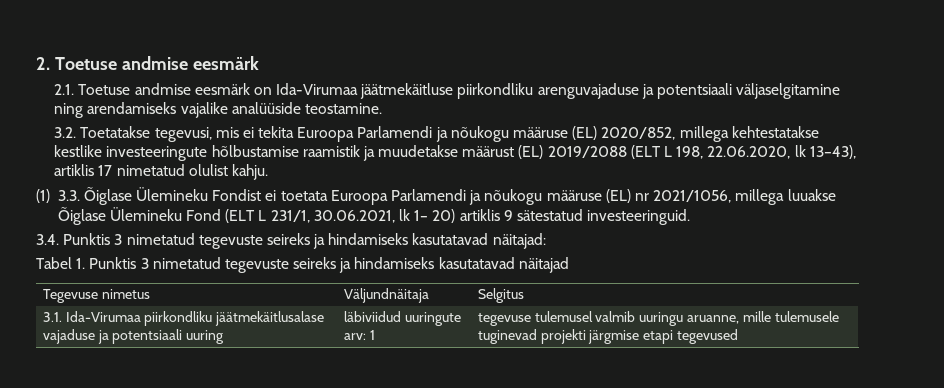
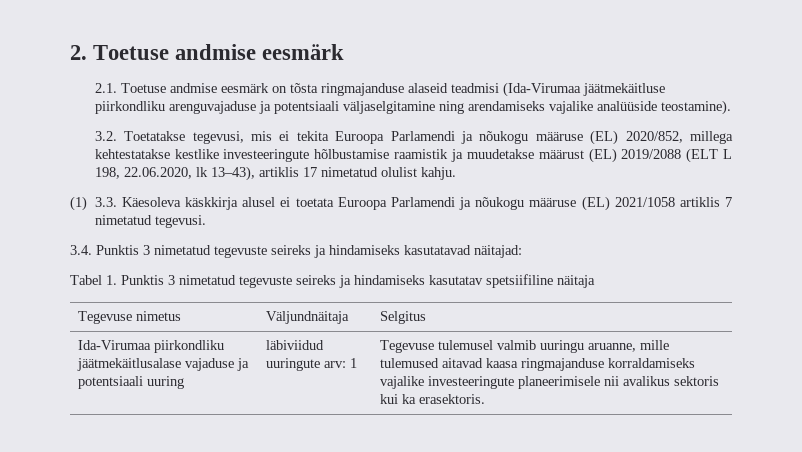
- 2.1. Toetuse andmise eesmärk on Ida-Virumaa jäätmekäitluse piirkondliku arenguvajaduse ja potentsiaali väljaselgitamine ning arendamiseks vajalike analüüside teostamine.
+ 2.1. Toetuse andmise eesmärk on tõsta ringmajanduse alaseid teadmisi (Ida-Virumaa jäätmekäitluse piirkondliku arenguvajaduse ja potentsiaali väljaselgitamine ning arendamiseks vajalike analüüside teostamine).
- (1) 3.3. Õiglase Ülemineku Fondist ei toetata Euroopa Parlamendi ja nõukogu määruse (EL) nr 2021/1056, millega luuakse Õiglase Ülemineku Fond (ELT L 231/1, 30.06.2021, lk 1– 20) artiklis 9 sätestatud investeeringuid.
+ (1) 3.3. Käesoleva käskkirja alusel ei toetata Euroopa Parlamendi ja nõukogu määruse (EL) 2021/1058 artiklis 7 nimetatud tegevusi.
- Tabel 1. Punktis 3 nimetatud tegevuste seireks ja hindamiseks kasutatavad näitajad
+ Tabel 1. Punktis 3 nimetatud tegevuste seireks ja hindamiseks kasutatav spetsiifiline näitaja
- 3.1. Ida-Virumaa piirkondliku jäätmekäitlusalase vajaduse ja potentsiaali uuring | läbiviidud uuringute arv: 1 | tegevuse tulemusel valmib uuringu aruanne, mille tulemusele tuginevad projekti järgmise etapi tegevused
+ Ida-Virumaa piirkondliku jäätmekäitlusalase vajaduse ja potentsiaali uuring | läbiviidud uuringute arv: 1 | Tegevuse tulemusel valmib uuringu aruanne, mille tulemused aitavad kaasa ringmajanduse korraldamiseks vajalike investeeringute planeerimisele nii avalikus sektoris kui ka erasektoris.

